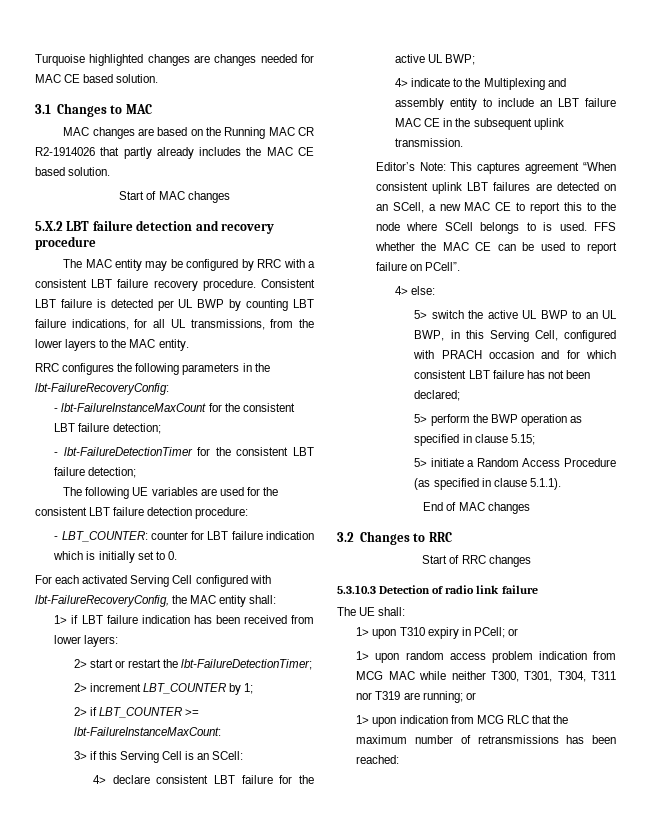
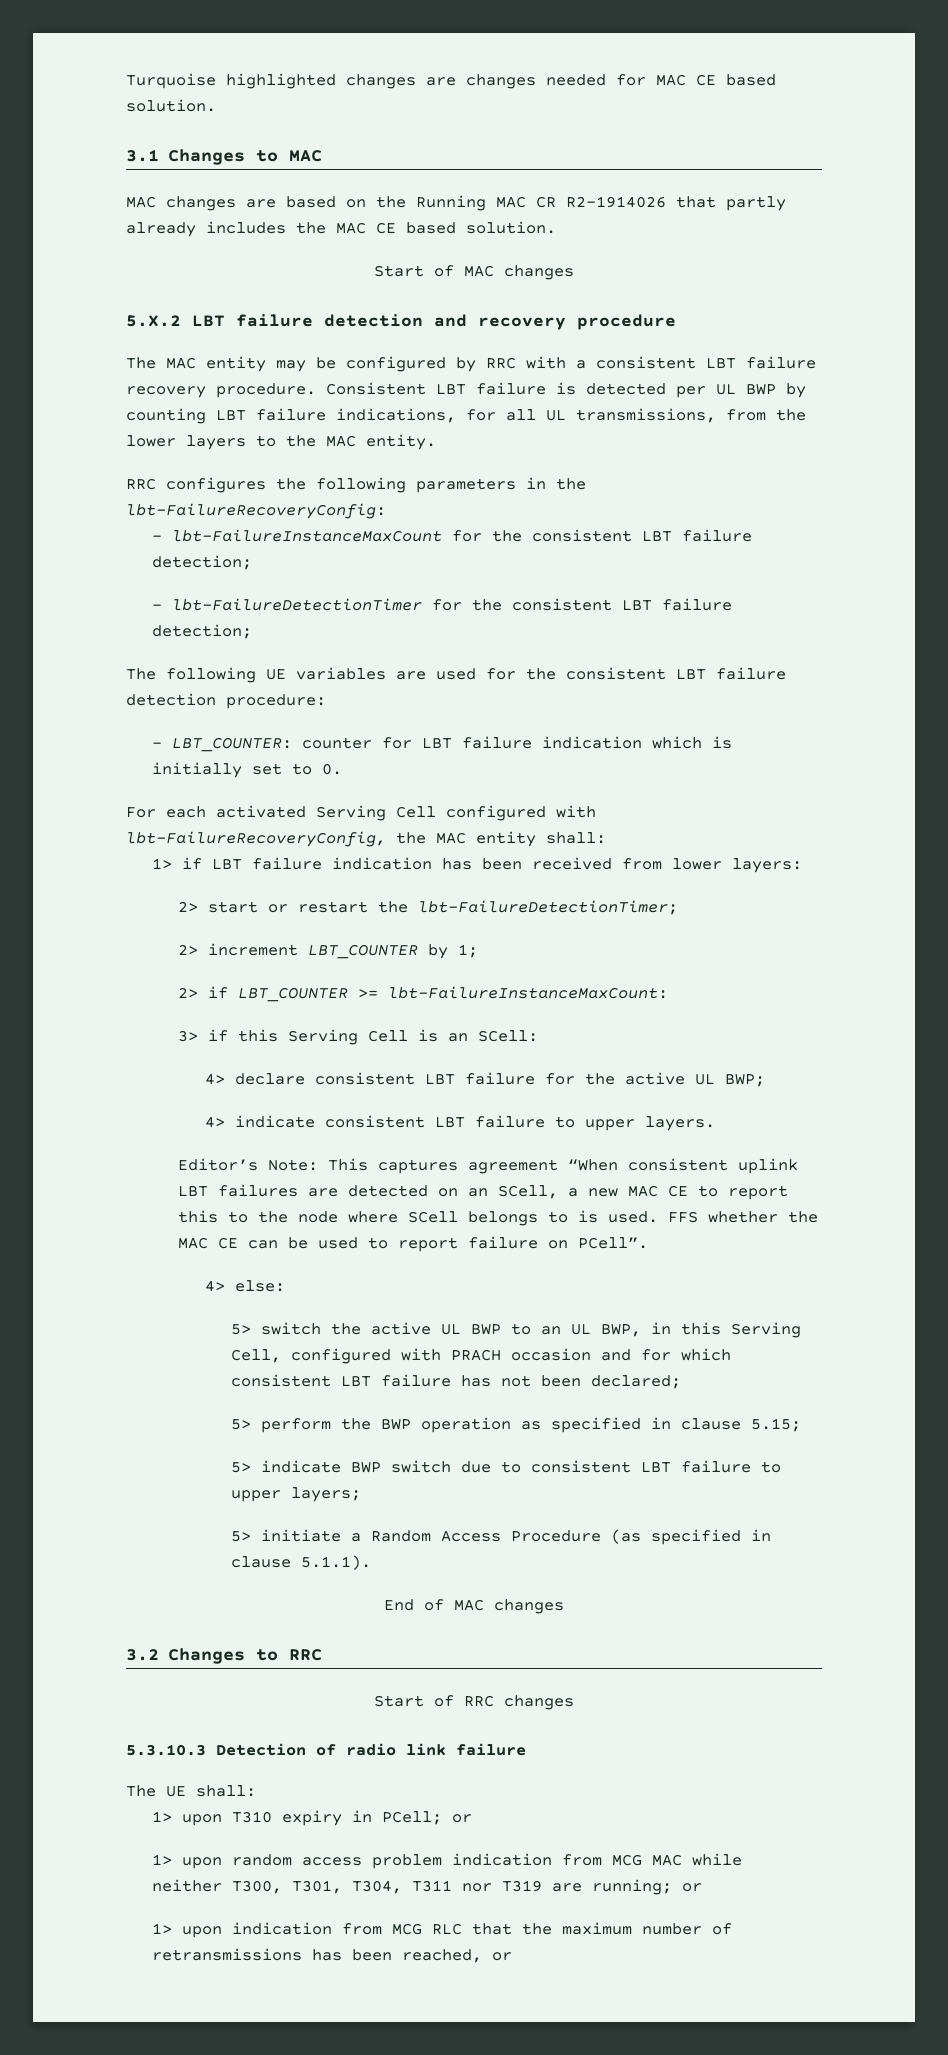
- 4> indicate to the Multiplexing and assembly entity to include an LBT failure MAC CE in the subsequent uplink transmission.
+ 4> indicate consistent LBT failure to upper layers.
+ 5> indicate BWP switch due to consistent LBT failure to upper layers;
- 1> upon indication from MCG RLC that the maximum number of retransmissions has been reached:
+ 1> upon indication from MCG RLC that the maximum number of retransmissions has been reached, or

